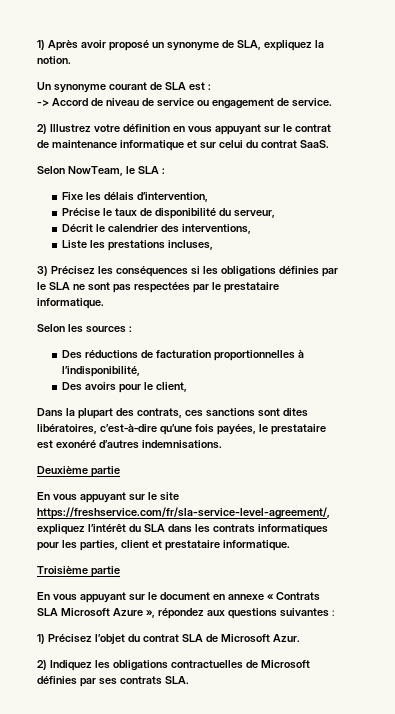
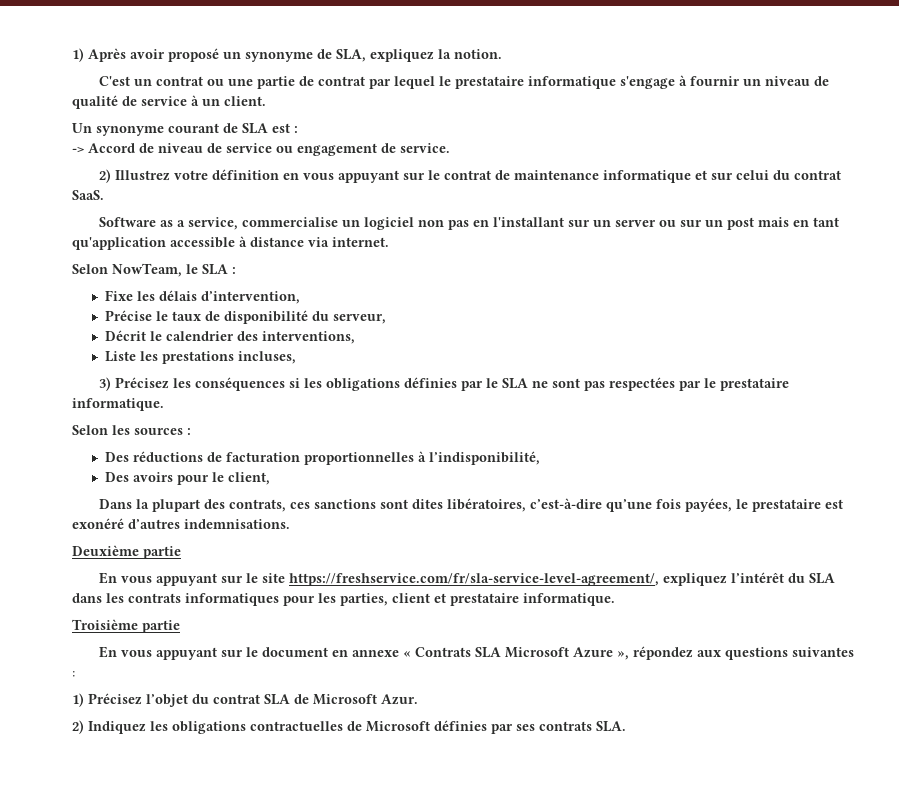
+ C'est un contrat ou une partie de contrat par lequel le prestataire informatique s'engage à fournir un niveau de qualité de service à un client.
+ Software as a service, commercialise un logiciel non pas en l'installant sur un server ou sur un post mais en tant qu'application accessible à distance via internet.

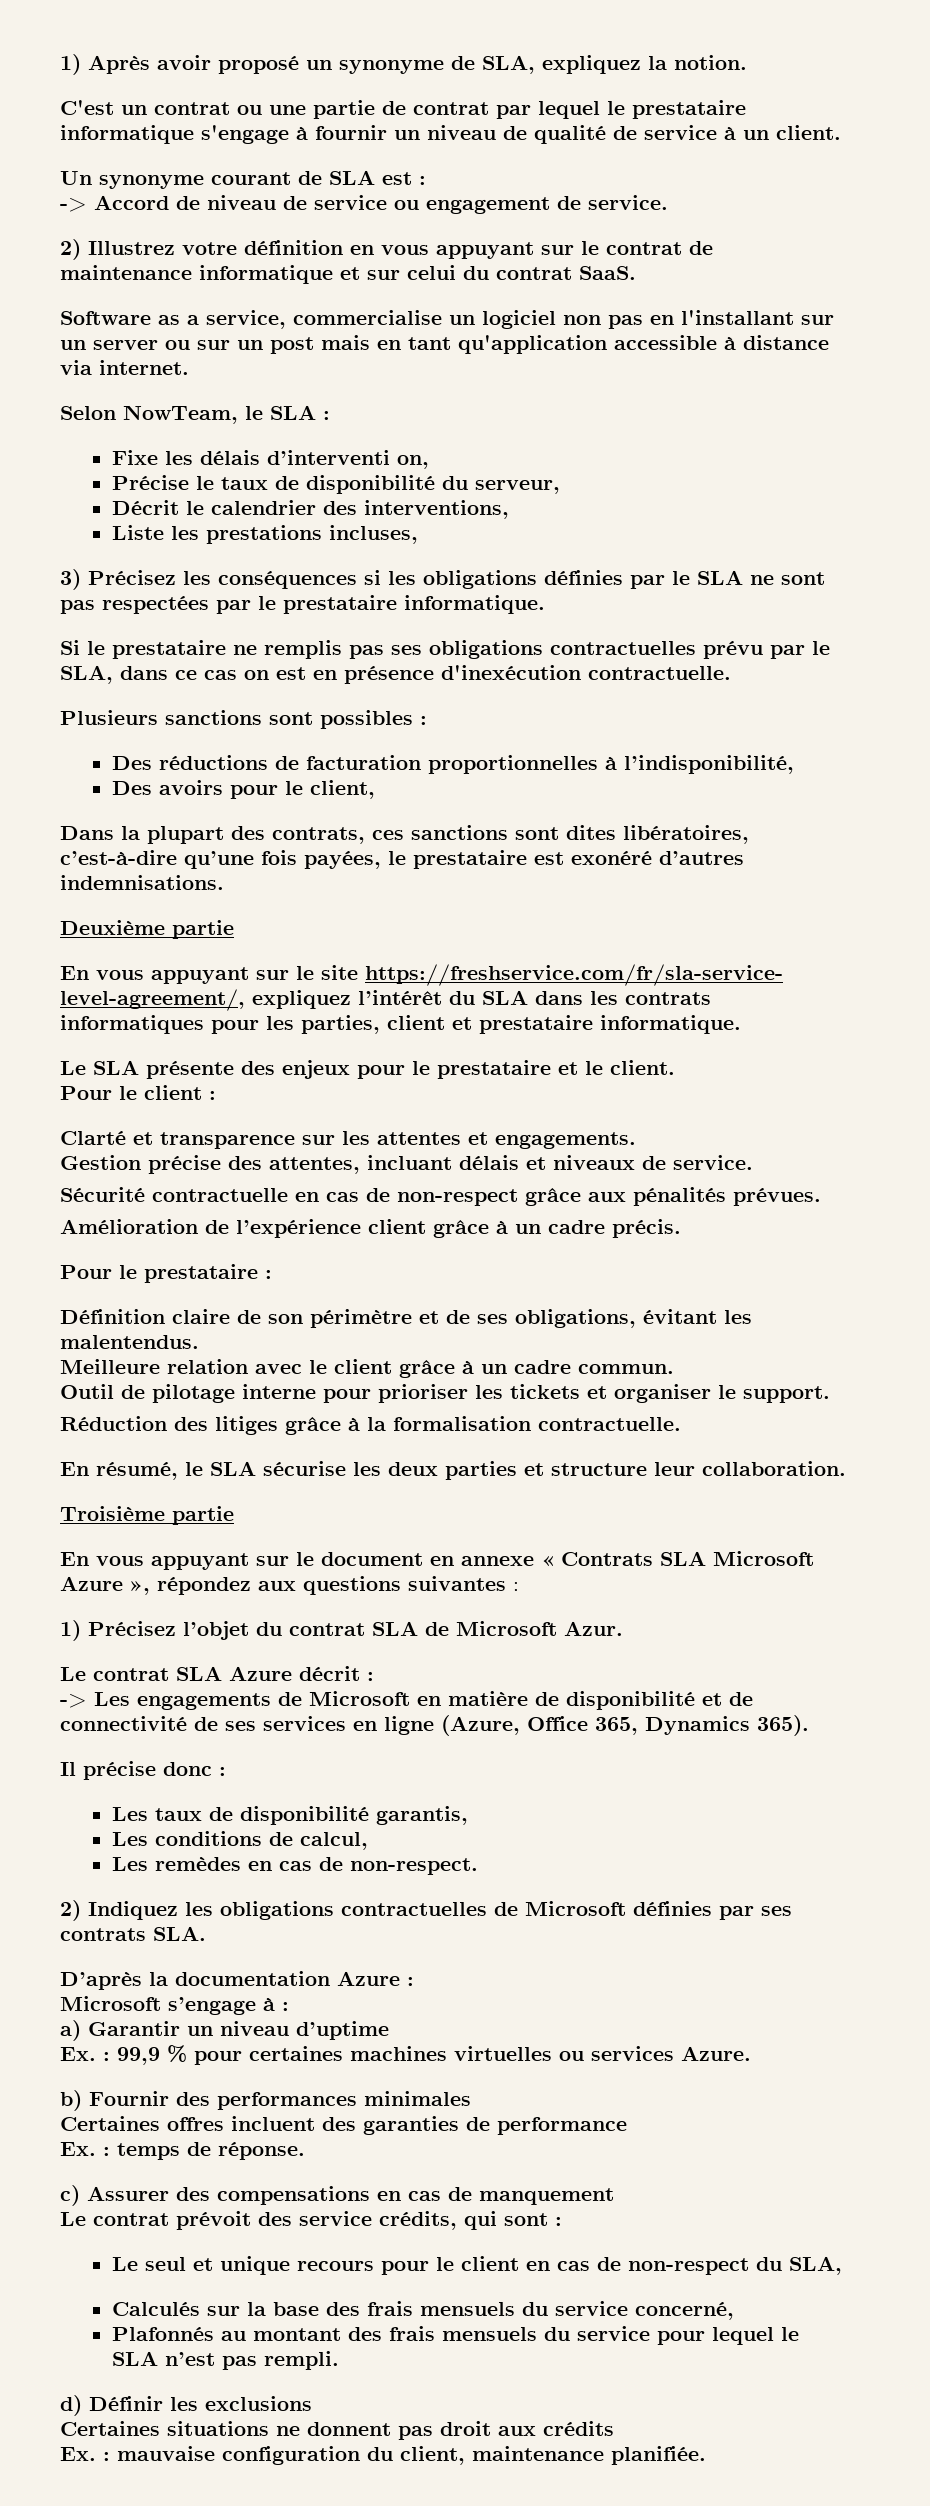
- Fixe les délais d’intervention,
+ Fixe les délais d’interventi on,
- Selon les sources :
+ Si le prestataire ne remplis pas ses obligations contractuelles prévu par le SLA, dans ce cas on est en présence d'inexécution contractuelle.
+ Plusieurs sanctions sont possibles :
- En vous appuyant sur le site https://freshservice.com/fr/sla-service-level-agreement/, expliquez l’intérêt du SLA dans les contrats informatiques pour les parties, client et prestataire informatique.
+ En vous appuyant sur le site https://freshservice.com/fr/sla-service- level-agreement/, expliquez l’intérêt du SLA dans les contrats informatiques pour les parties, client et prestataire informatique.
+ Le SLA présente des enjeux pour le prestataire et le client.
+ Pour le client :
+ Clarté et transparence sur les attentes et engagements.
+ Gestion précise des attentes, incluant délais et niveaux de service.
+ Sécurité contractuelle en cas de non‑respect grâce aux pénalités prévues.
+ Amélioration de l’expérience client grâce à un cadre précis.
+ Pour le prestataire :
+ Définition claire de son périmètre et de ses obligations, évitant les malentendus.
+ Meilleure relation avec le client grâce à un cadre commun.
+ Outil de pilotage interne pour prioriser les tickets et organiser le support.
+ Réduction des litiges grâce à la formalisation contractuelle.
+ En résumé, le SLA sécurise les deux parties et structure leur collaboration.
+ Le contrat SLA Azure décrit :
+ -> Les engagements de Microsoft en matière de disponibilité et de connectivité de ses services en ligne (Azure, Office 365, Dynamics 365).
+ Il précise donc :
+ Les taux de disponibilité garantis,
+ Les conditions de calcul,
+ Les remèdes en cas de non‑respect.
+ D’après la documentation Azure :
+ Microsoft s’engage à :
+ a) Garantir un niveau d’uptime
+ Ex. : 99,9 % pour certaines machines virtuelles ou services Azure.
+ b) Fournir des performances minimales
+ Certaines offres incluent des garanties de performance
+ Ex. : temps de réponse.
+ c) Assurer des compensations en cas de manquement
+ Le contrat prévoit des service crédits, qui sont :
+ Le seul et unique recours pour le client en cas de non‑respect du SLA,
+ Calculés sur la base des frais mensuels du service concerné,
+ Plafonnés au montant des frais mensuels du service pour lequel le SLA n’est pas rempli.
+ d) Définir les exclusions
+ Certaines situations ne donnent pas droit aux crédits
+ Ex. : mauvaise configuration du client, maintenance planifiée.

